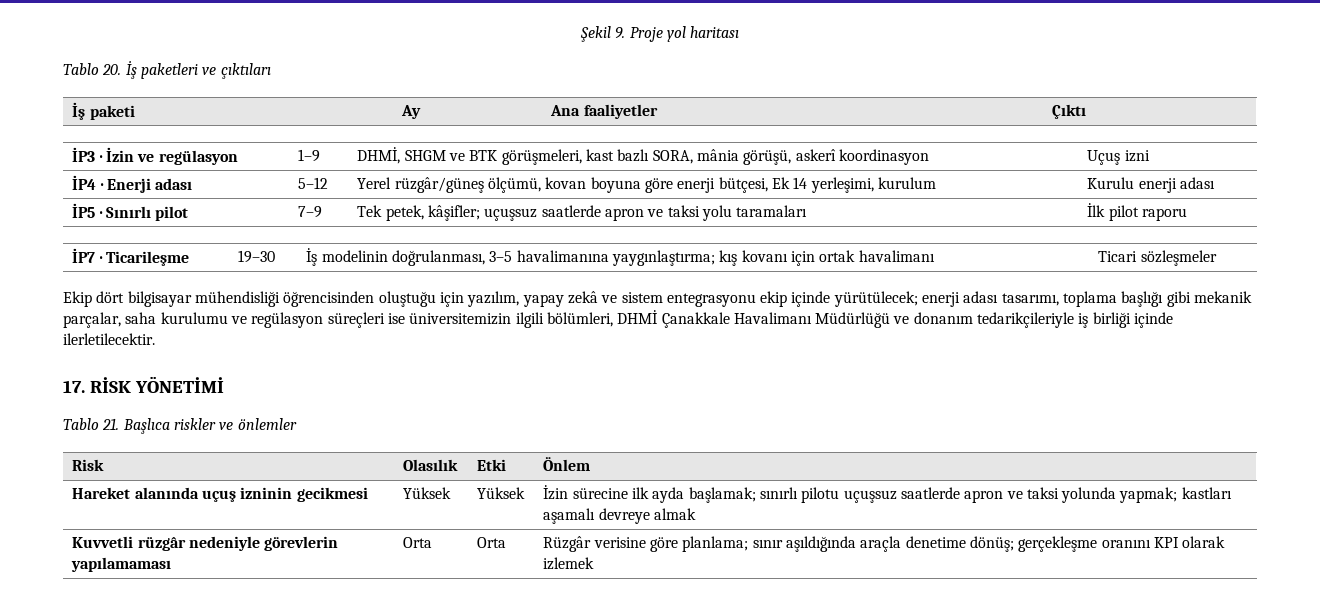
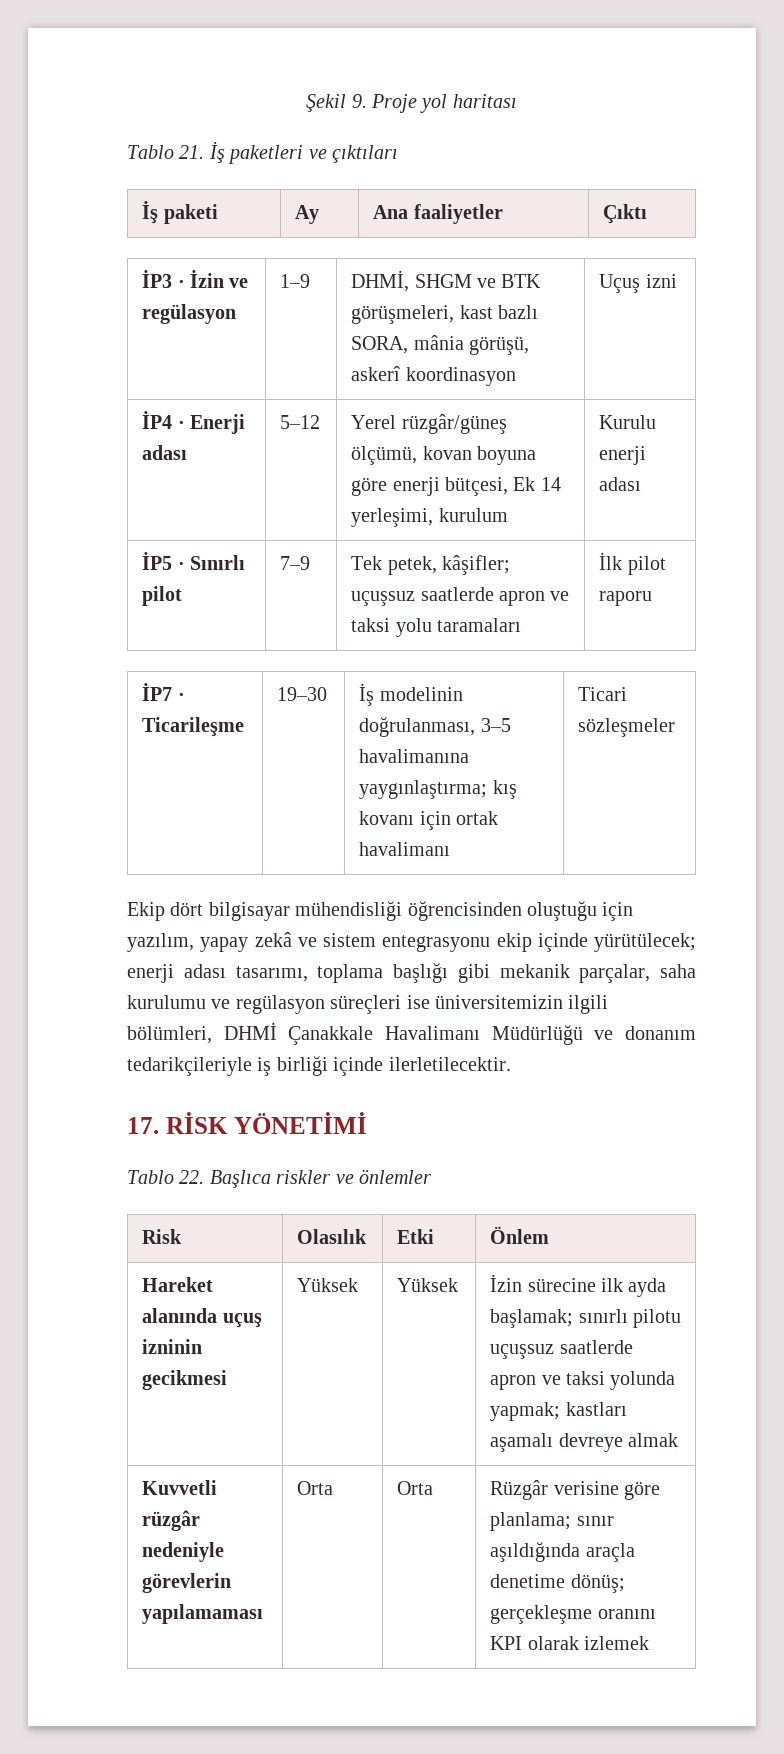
- Tablo 20. İş paketleri ve çıktıları
+ Tablo 21. İş paketleri ve çıktıları
- Tablo 21. Başlıca riskler ve önlemler
+ Tablo 22. Başlıca riskler ve önlemler

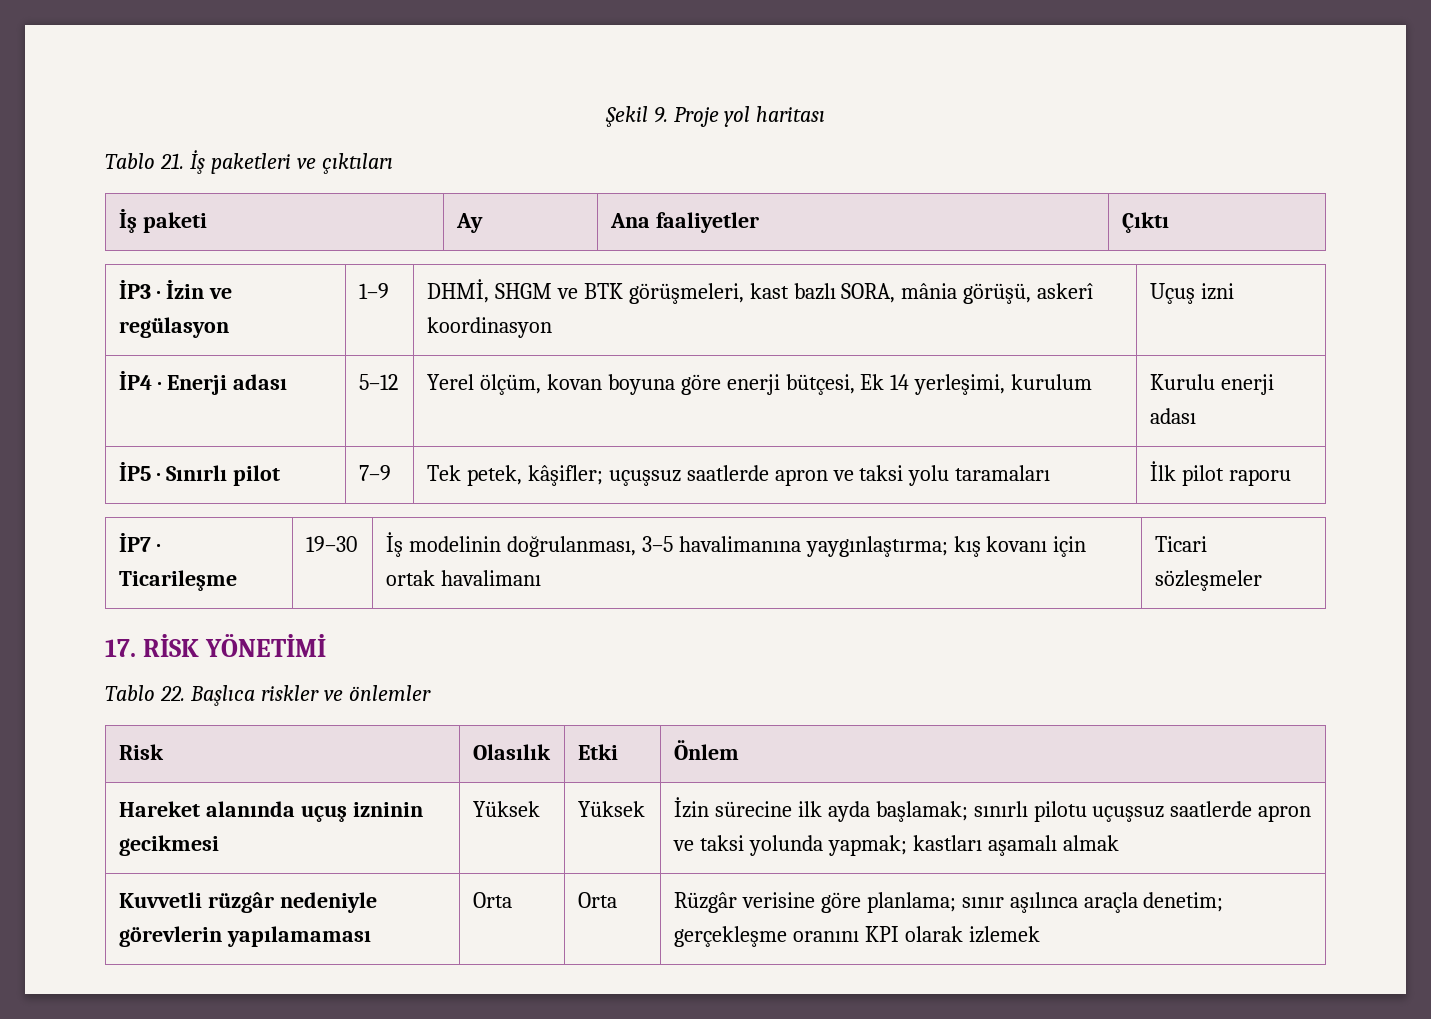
- İP4 · Enerji adası | 5–12 | Yerel rüzgâr/güneş ölçümü, kovan boyuna göre enerji bütçesi, Ek 14 yerleşimi, kurulum | Kurulu enerji adası
+ İP4 · Enerji adası | 5–12 | Yerel ölçüm, kovan boyuna göre enerji bütçesi, Ek 14 yerleşimi, kurulum | Kurulu enerji adası
- Ekip dört bilgisayar mühendisliği öğrencisinden oluştuğu için yazılım, yapay zekâ ve sistem entegrasyonu ekip içinde yürütülecek; enerji adası tasarımı, toplama başlığı gibi mekanik parçalar, saha kurulumu ve regülasyon süreçleri ise üniversitemizin ilgili bölümleri, DHMİ Çanakkale Havalimanı Müdürlüğü ve donanım tedarikçileriyle iş birliği içinde ilerletilecektir.
- Hareket alanında uçuş izninin gecikmesi | Yüksek | Yüksek | İzin sürecine ilk ayda başlamak; sınırlı pilotu uçuşsuz saatlerde apron ve taksi yolunda yapmak; kastları aşamalı devreye almak
+ Hareket alanında uçuş izninin gecikmesi | Yüksek | Yüksek | İzin sürecine ilk ayda başlamak; sınırlı pilotu uçuşsuz saatlerde apron ve taksi yolunda yapmak; kastları aşamalı almak
- Kuvvetli rüzgâr nedeniyle görevlerin yapılamaması | Orta | Orta | Rüzgâr verisine göre planlama; sınır aşıldığında araçla denetime dönüş; gerçekleşme oranını KPI olarak izlemek
+ Kuvvetli rüzgâr nedeniyle görevlerin yapılamaması | Orta | Orta | Rüzgâr verisine göre planlama; sınır aşılınca araçla denetim; gerçekleşme oranını KPI olarak izlemek

